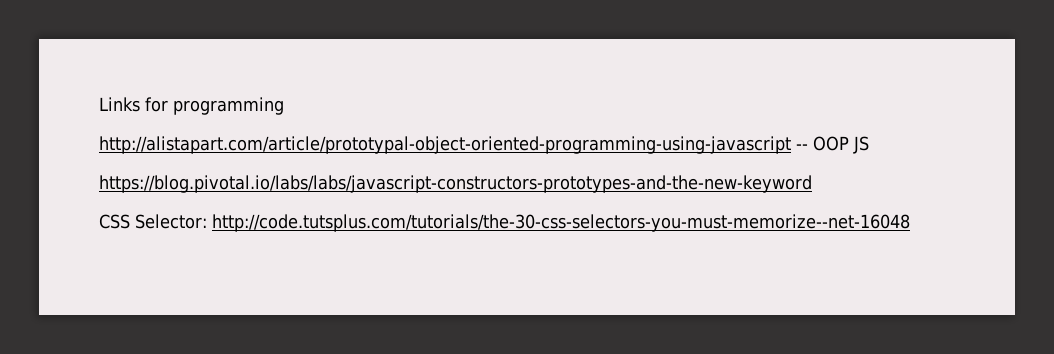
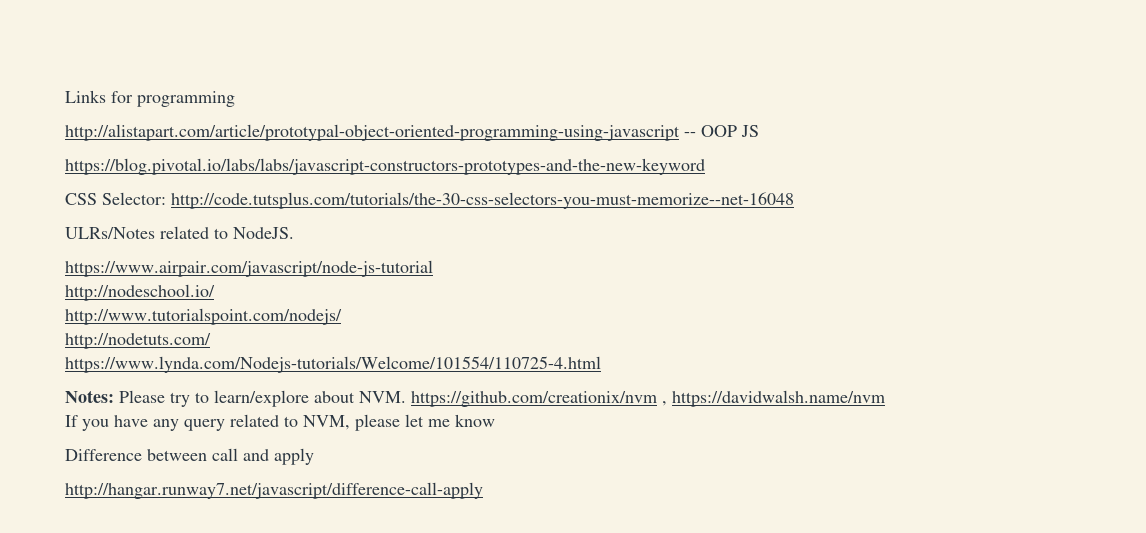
+ ULRs/Notes related to NodeJS.
+ https://www.airpair.com/javascript/node-js-tutorial
+ http://nodeschool.io/
+ http://www.tutorialspoint.com/nodejs/
+ http://nodetuts.com/
+ https://www.lynda.com/Nodejs-tutorials/Welcome/101554/110725-4.html
+ Notes: Please try to learn/explore about NVM. https://github.com/creationix/nvm , https://davidwalsh.name/nvm
+ If you have any query related to NVM, please let me know
+ Difference between call and apply
+ http://hangar.runway7.net/javascript/difference-call-apply

